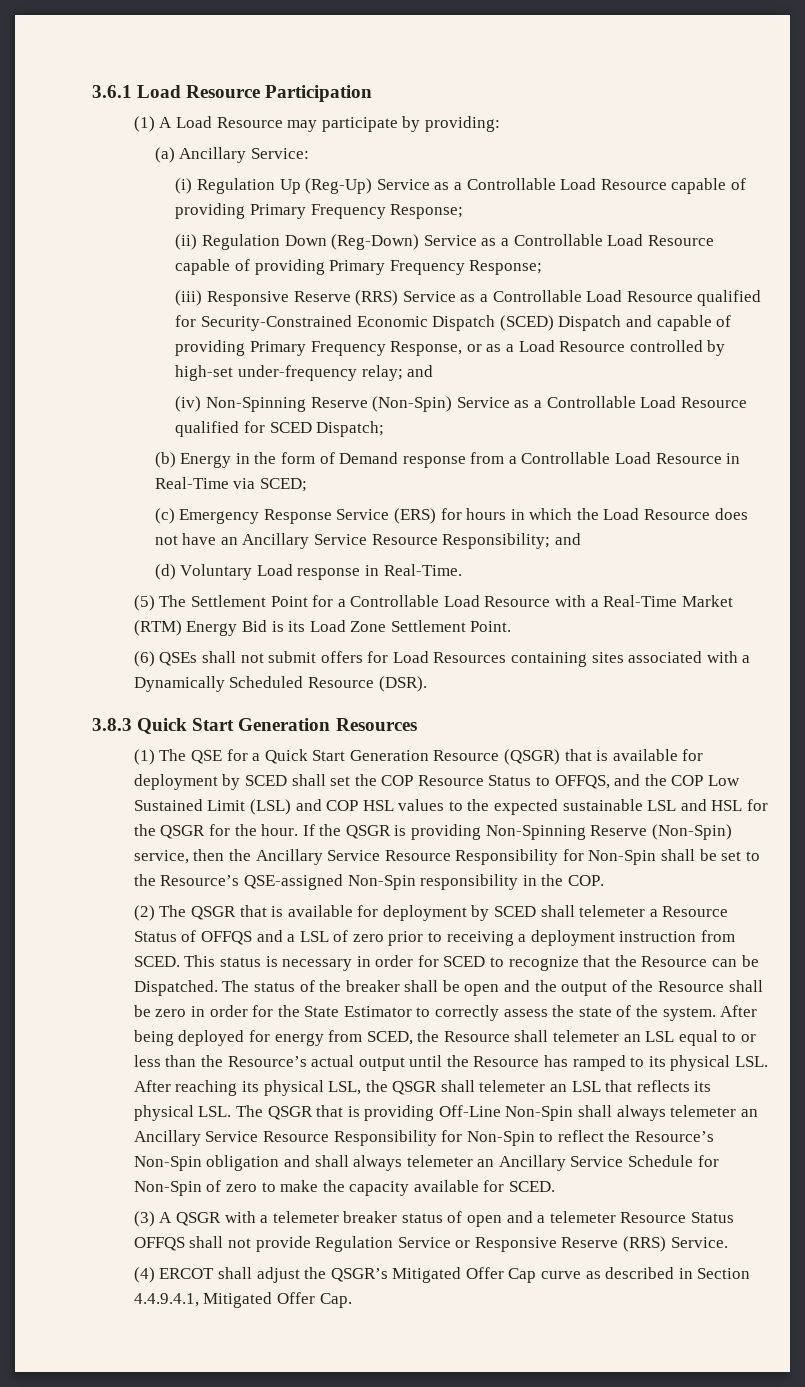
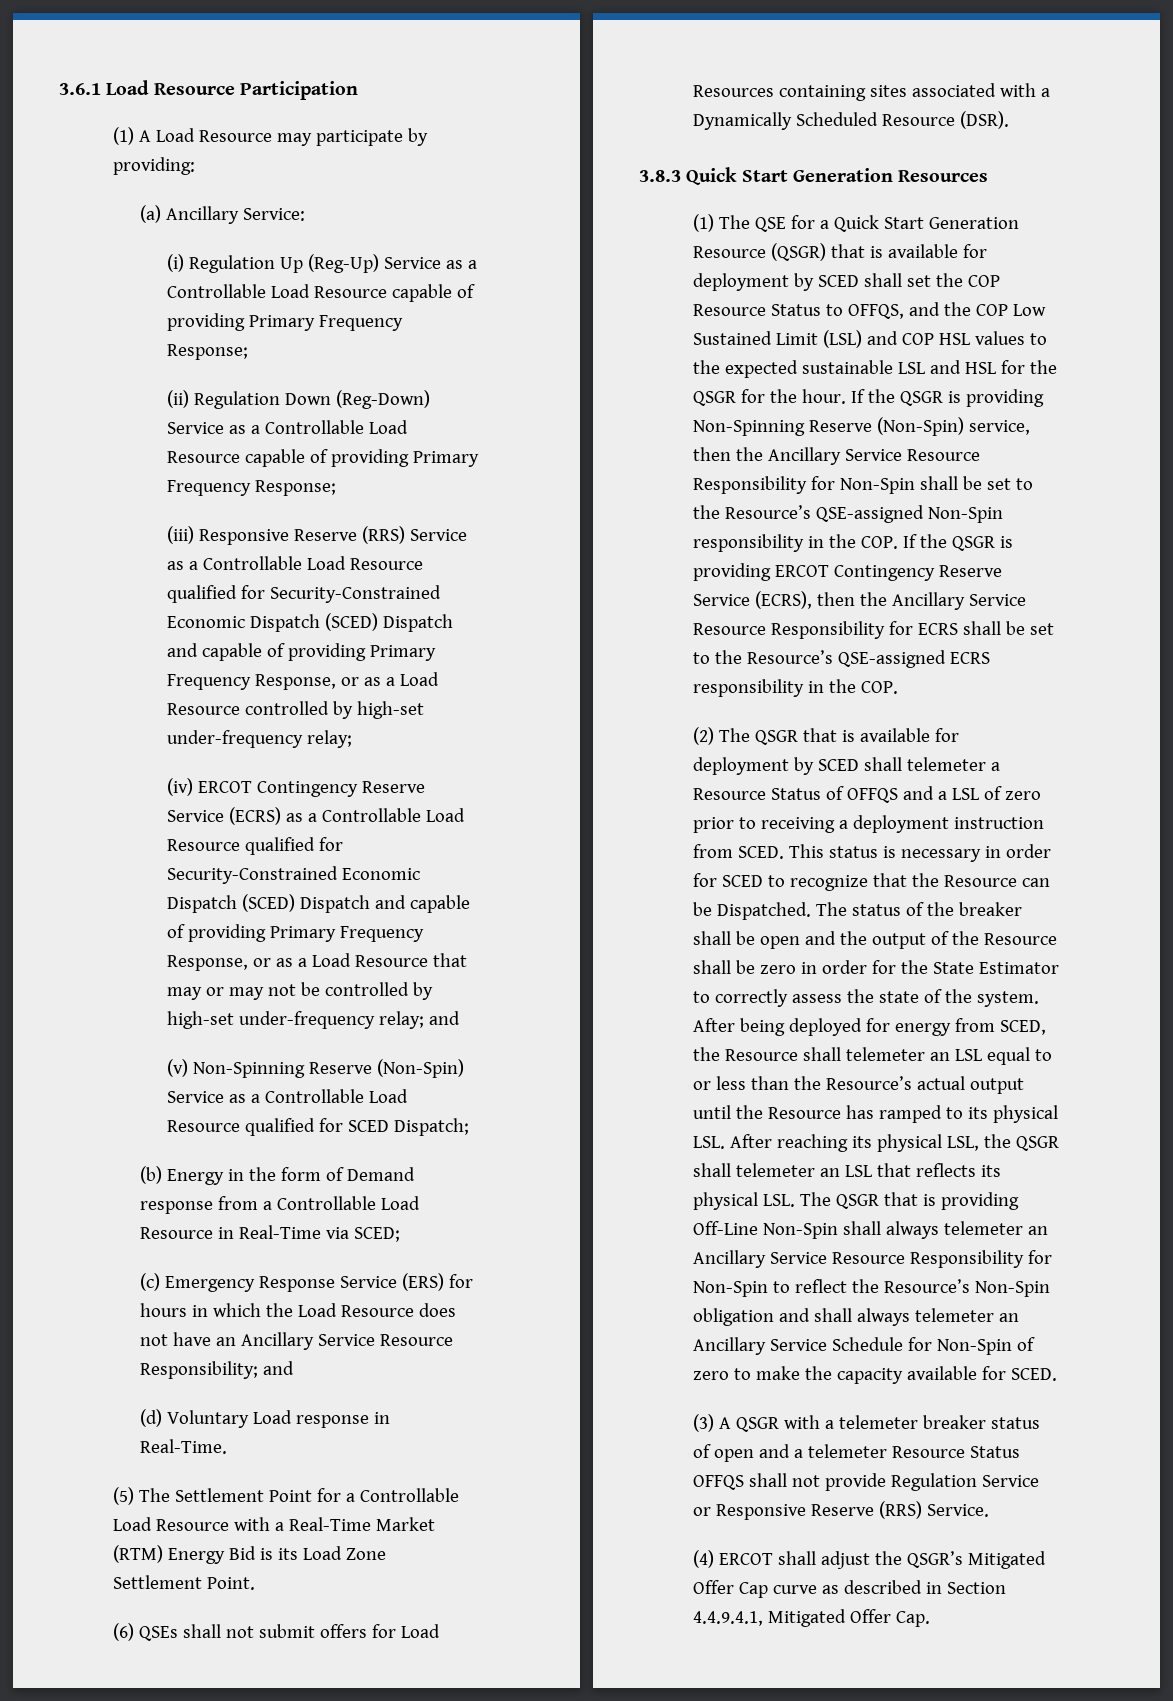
- (iii) Responsive Reserve (RRS) Service as a Controllable Load Resource qualified for Security-Constrained Economic Dispatch (SCED) Dispatch and capable of providing Primary Frequency Response, or as a Load Resource controlled by high-set under-frequency relay; and
- (iv) Non-Spinning Reserve (Non-Spin) Service as a Controllable Load Resource qualified for SCED Dispatch;
+ (iii) Responsive Reserve (RRS) Service as a Controllable Load Resource qualified for Security-Constrained Economic Dispatch (SCED) Dispatch and capable of providing Primary Frequency Response, or as a Load Resource controlled by high-set under-frequency relay;
+ (iv) ERCOT Contingency Reserve Service (ECRS) as a Controllable Load Resource qualified for Security-Constrained Economic Dispatch (SCED) Dispatch and capable of providing Primary Frequency Response, or as a Load Resource that may or may not be controlled by high-set under-frequency relay; and
+ (v) Non-Spinning Reserve (Non-Spin) Service as a Controllable Load Resource qualified for SCED Dispatch;
- If the QSGR is providing Non-Spinning Reserve (Non-Spin) service, then the Ancillary Service Resource Responsibility for Non-Spin shall be set to the Resource’s QSE-assigned Non-Spin responsibility in the COP.
+ If the QSGR is providing Non-Spinning Reserve (Non-Spin) service, then the Ancillary Service Resource Responsibility for Non-Spin shall be set to the Resource’s QSE-assigned Non-Spin responsibility in the COP. If the QSGR is providing ERCOT Contingency Reserve Service (ECRS), then the Ancillary Service Resource Responsibility for ECRS shall be set to the Resource’s QSE-assigned ECRS responsibility in the COP.

